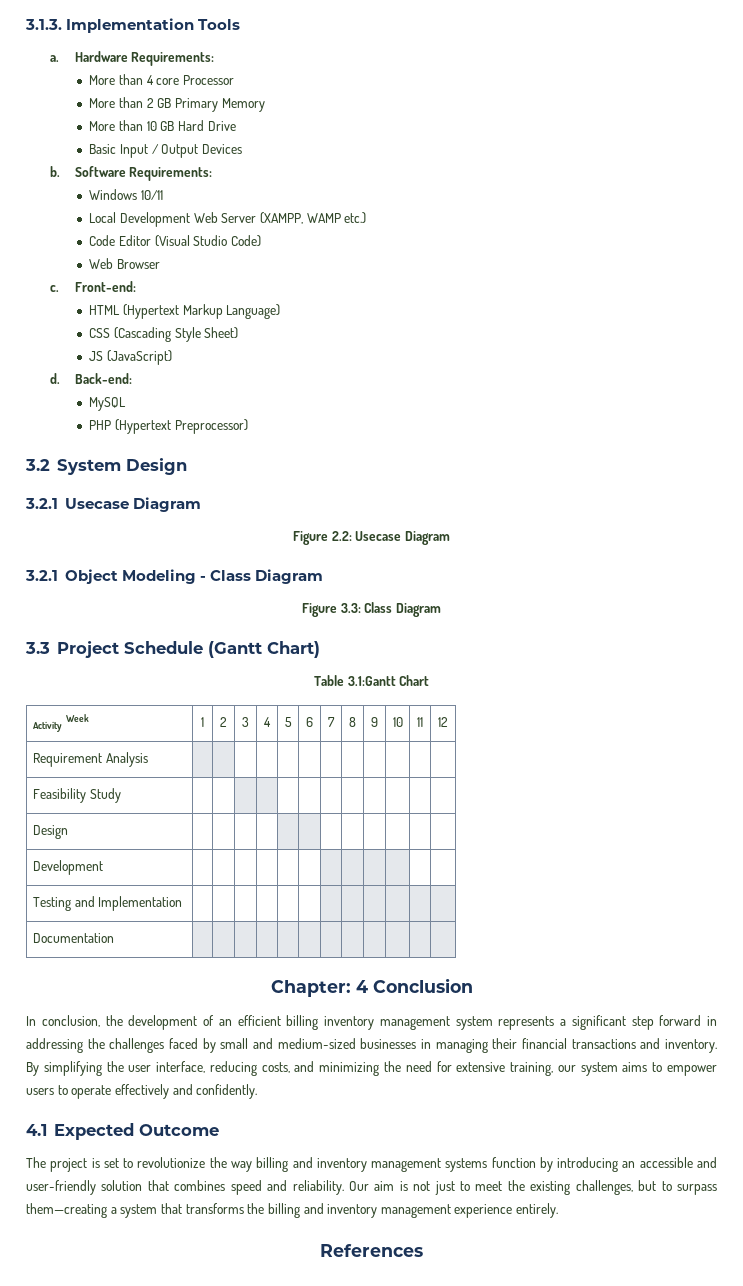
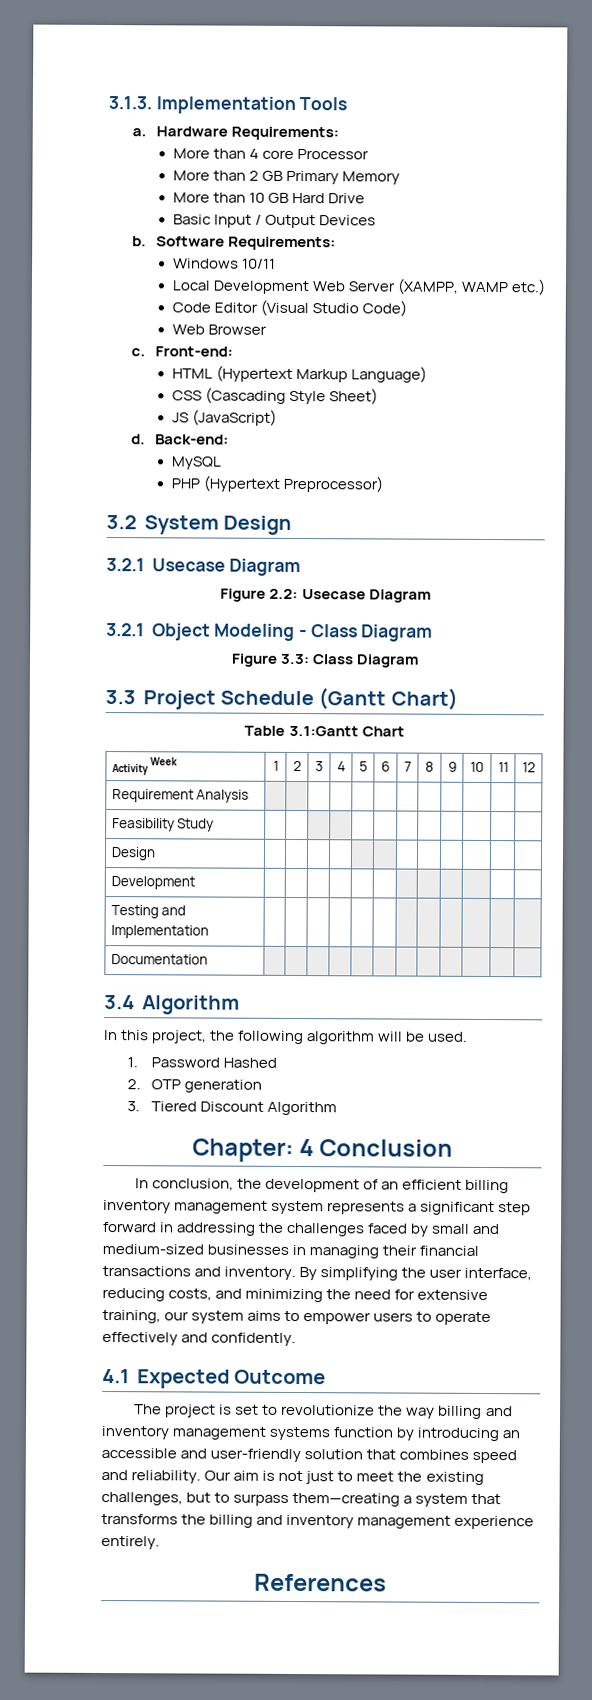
+ 3.4 Algorithm
+ In this project, the following algorithm will be used.
+ 1. Password Hashed
+ 2. OTP generation
+ 3. Tiered Discount Algorithm

